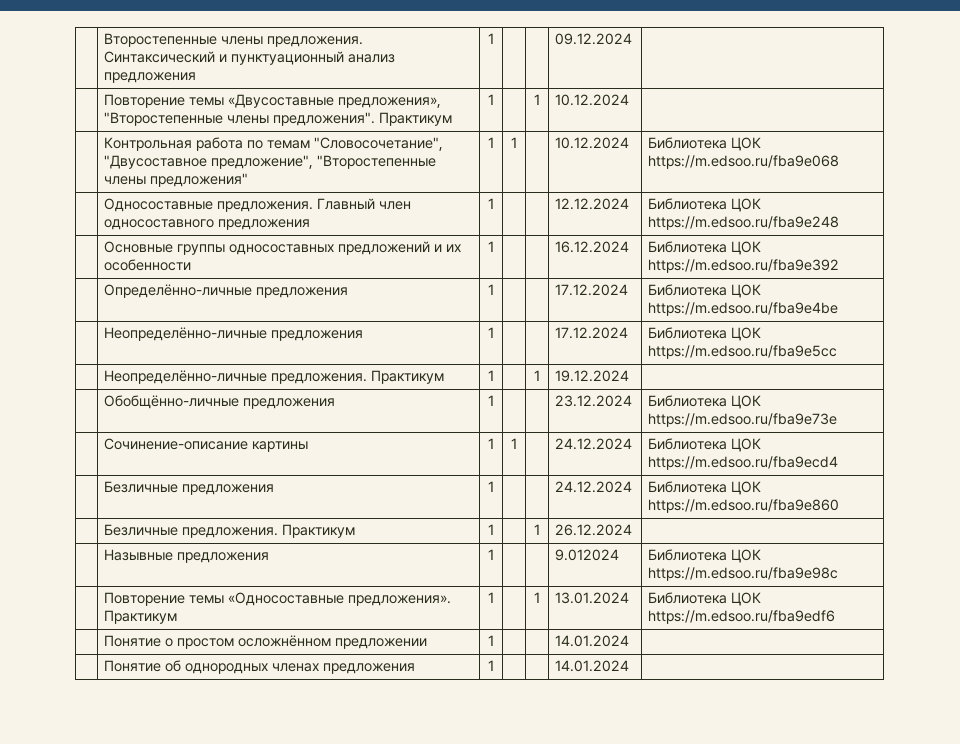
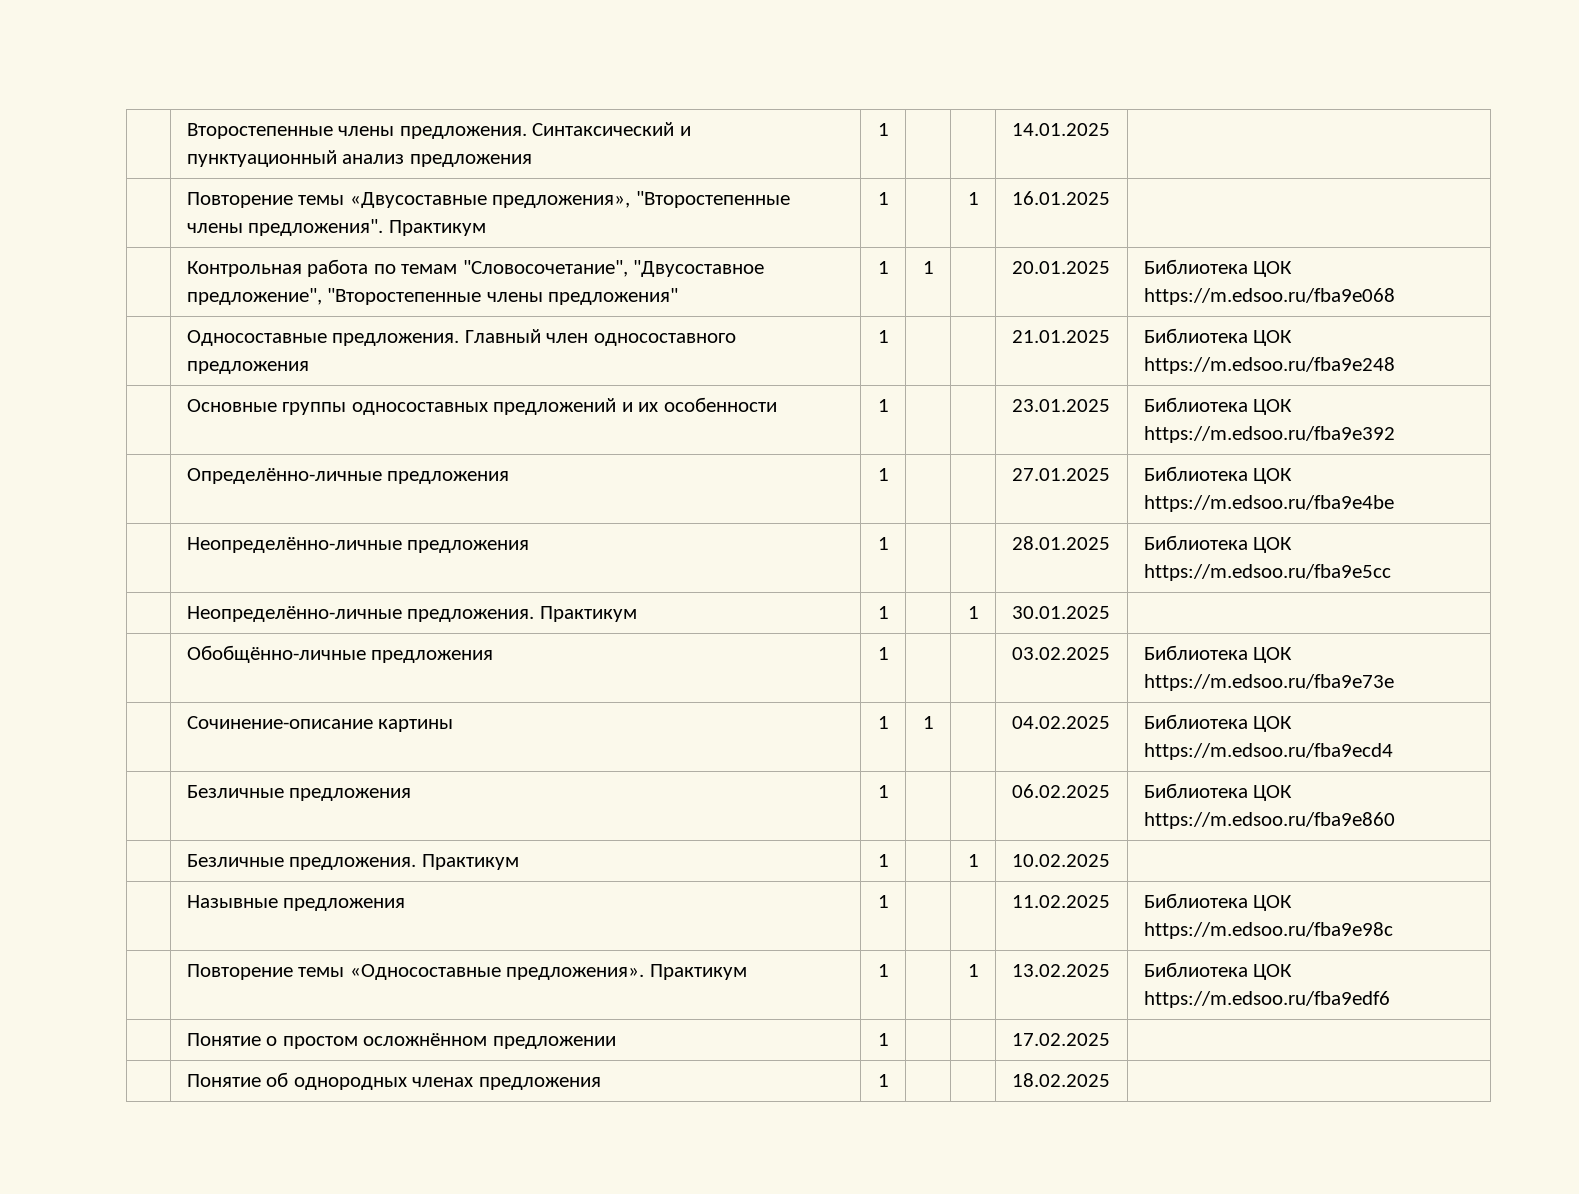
- | Второстепенные члены предложения. Синтаксический и пунктуационный анализ предложения | 1 | | | 09.12.2024 |
+ | Второстепенные члены предложения. Синтаксический и пунктуационный анализ предложения | 1 | | | 14.01.2025 |
- | Повторение темы «Двусоставные предложения», "Второстепенные члены предложения". Практикум | 1 | | 1 | 10.12.2024 |
+ | Повторение темы «Двусоставные предложения», "Второстепенные члены предложения". Практикум | 1 | | 1 | 16.01.2025 |
- | Контрольная работа по темам "Словосочетание", "Двусоставное предложение", "Второстепенные члены предложения" | 1 | 1 | | 10.12.2024 | Библиотека ЦОК https://m.edsoo.ru/fba9e068
+ | Контрольная работа по темам "Словосочетание", "Двусоставное предложение", "Второстепенные члены предложения" | 1 | 1 | | 20.01.2025 | Библиотека ЦОК https://m.edsoo.ru/fba9e068
- | Односоставные предложения. Главный член односоставного предложения | 1 | | | 12.12.2024 | Библиотека ЦОК https://m.edsoo.ru/fba9e248
+ | Односоставные предложения. Главный член односоставного предложения | 1 | | | 21.01.2025 | Библиотека ЦОК https://m.edsoo.ru/fba9e248
- | Основные группы односоставных предложений и их особенности | 1 | | | 16.12.2024 | Библиотека ЦОК https://m.edsoo.ru/fba9e392
+ | Основные группы односоставных предложений и их особенности | 1 | | | 23.01.2025 | Библиотека ЦОК https://m.edsoo.ru/fba9e392
- | Определённо-личные предложения | 1 | | | 17.12.2024 | Библиотека ЦОК https://m.edsoo.ru/fba9e4be
+ | Определённо-личные предложения | 1 | | | 27.01.2025 | Библиотека ЦОК https://m.edsoo.ru/fba9e4be
- | Неопределённо-личные предложения | 1 | | | 17.12.2024 | Библиотека ЦОК https://m.edsoo.ru/fba9e5cc
+ | Неопределённо-личные предложения | 1 | | | 28.01.2025 | Библиотека ЦОК https://m.edsoo.ru/fba9e5cc
- | Неопределённо-личные предложения. Практикум | 1 | | 1 | 19.12.2024 |
+ | Неопределённо-личные предложения. Практикум | 1 | | 1 | 30.01.2025 |
- | Обобщённо-личные предложения | 1 | | | 23.12.2024 | Библиотека ЦОК https://m.edsoo.ru/fba9e73e
+ | Обобщённо-личные предложения | 1 | | | 03.02.2025 | Библиотека ЦОК https://m.edsoo.ru/fba9e73e
- | Сочинение-описание картины | 1 | 1 | | 24.12.2024 | Библиотека ЦОК https://m.edsoo.ru/fba9ecd4
+ | Сочинение-описание картины | 1 | 1 | | 04.02.2025 | Библиотека ЦОК https://m.edsoo.ru/fba9ecd4
- | Безличные предложения | 1 | | | 24.12.2024 | Библиотека ЦОК https://m.edsoo.ru/fba9e860
+ | Безличные предложения | 1 | | | 06.02.2025 | Библиотека ЦОК https://m.edsoo.ru/fba9e860
- | Безличные предложения. Практикум | 1 | | 1 | 26.12.2024 |
+ | Безличные предложения. Практикум | 1 | | 1 | 10.02.2025 |
- | Назывные предложения | 1 | | | 9.012024 | Библиотека ЦОК https://m.edsoo.ru/fba9e98c
+ | Назывные предложения | 1 | | | 11.02.2025 | Библиотека ЦОК https://m.edsoo.ru/fba9e98c
- | Повторение темы «Односоставные предложения». Практикум | 1 | | 1 | 13.01.2024 | Библиотека ЦОК https://m.edsoo.ru/fba9edf6
+ | Повторение темы «Односоставные предложения». Практикум | 1 | | 1 | 13.02.2025 | Библиотека ЦОК https://m.edsoo.ru/fba9edf6
- | Понятие о простом осложнённом предложении | 1 | | | 14.01.2024 |
+ | Понятие о простом осложнённом предложении | 1 | | | 17.02.2025 |
- | Понятие об однородных членах предложения | 1 | | | 14.01.2024 |
+ | Понятие об однородных членах предложения | 1 | | | 18.02.2025 |

